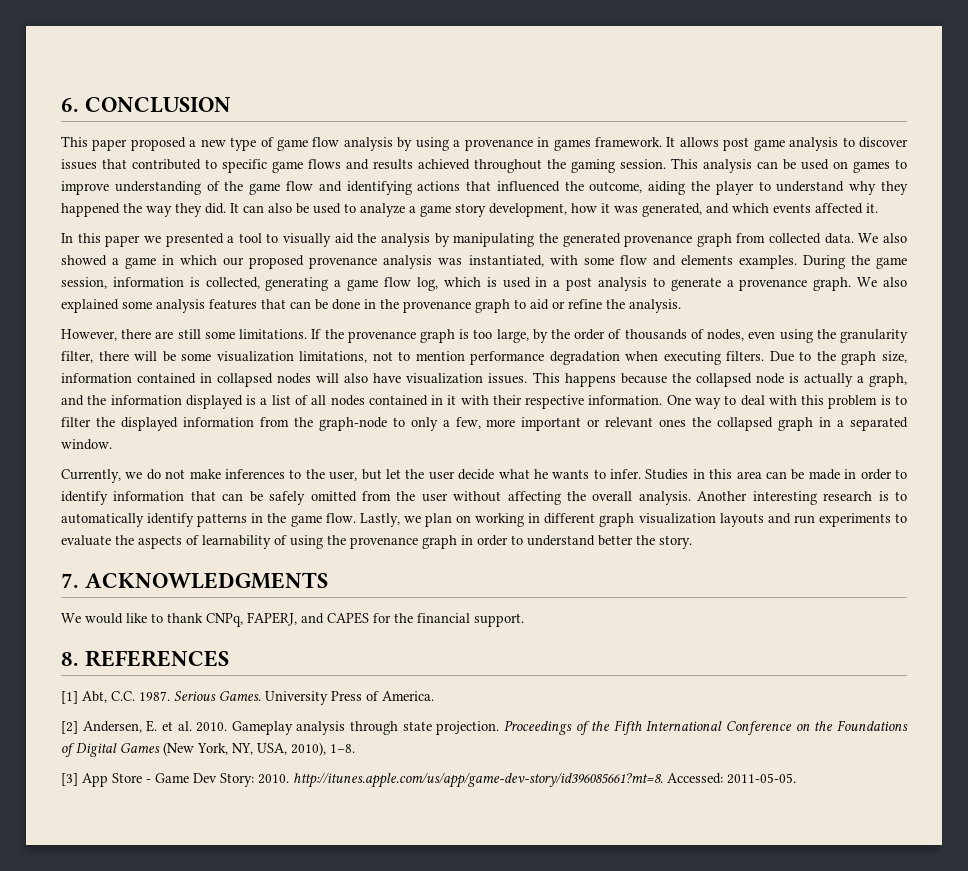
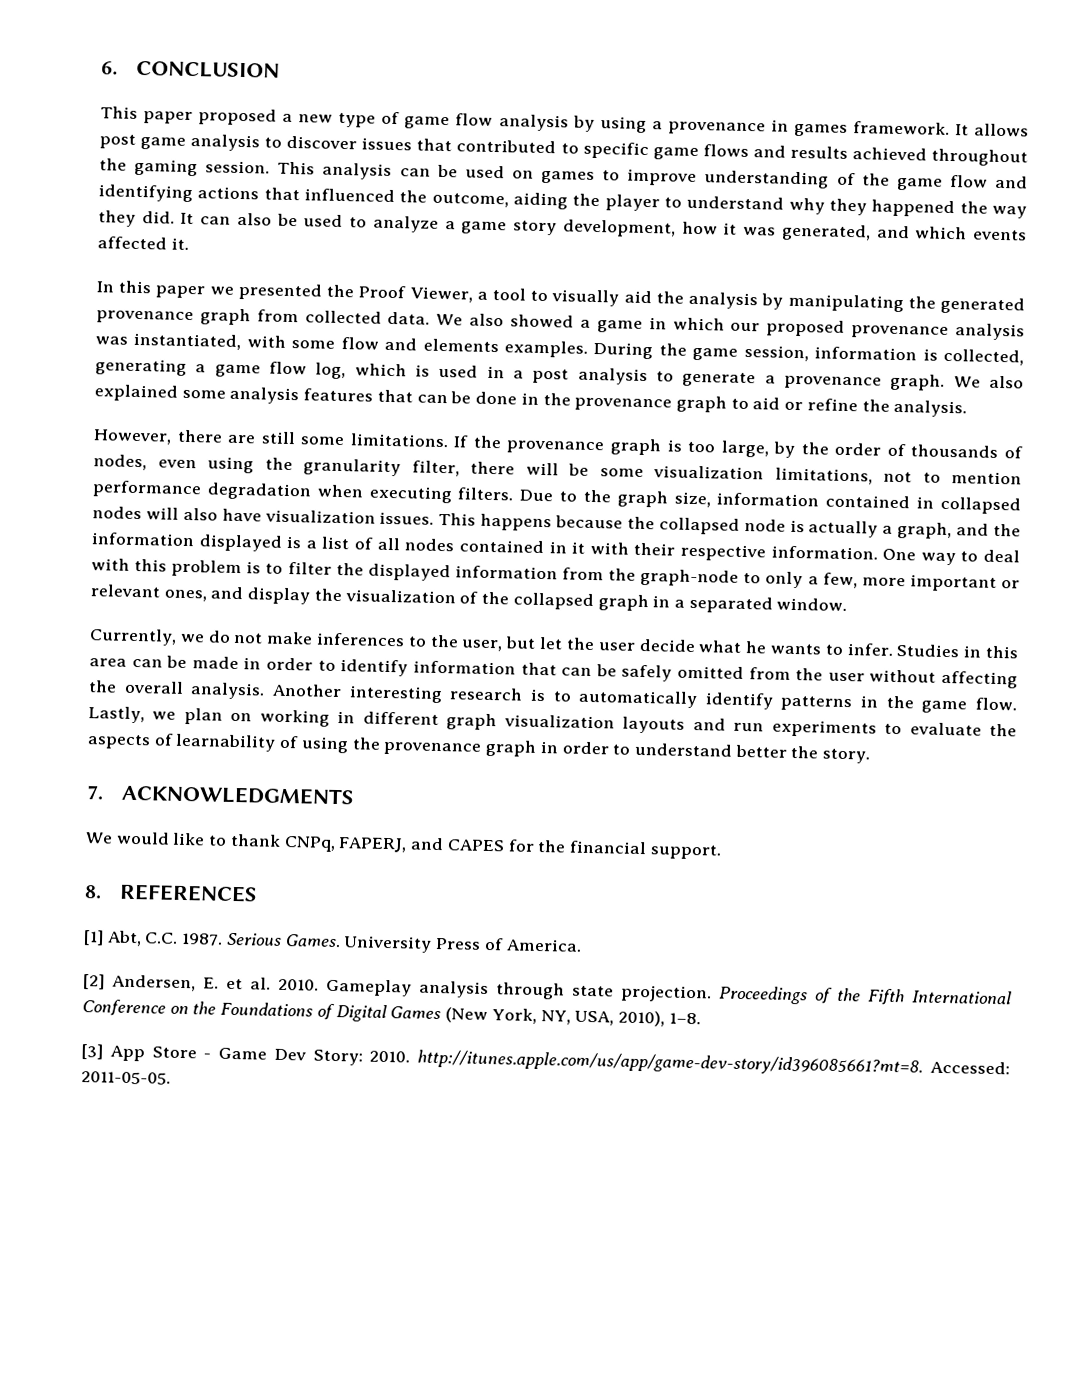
- In this paper we presented a tool to visually aid the analysis by manipulating the generated provenance graph from collected data.
+ In this paper we presented the Proof Viewer, a tool to visually aid the analysis by manipulating the generated provenance graph from collected data.
- One way to deal with this problem is to filter the displayed information from the graph-node to only a few, more important or relevant ones the collapsed graph in a separated window.
+ One way to deal with this problem is to filter the displayed information from the graph-node to only a few, more important or relevant ones, and display the visualization of the collapsed graph in a separated window.

